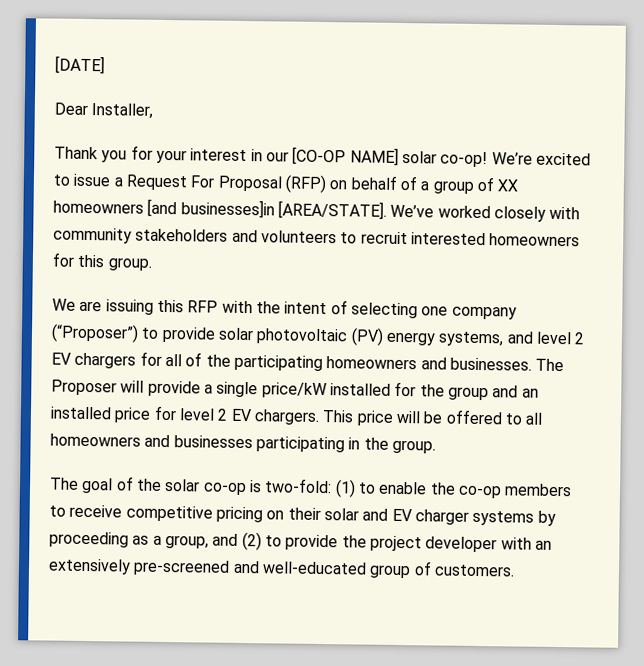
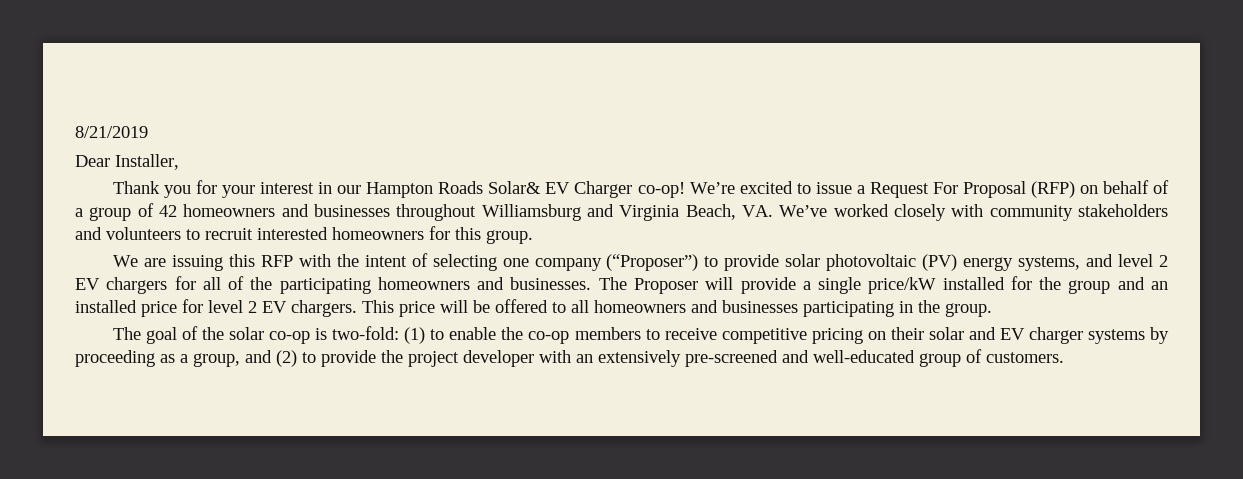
- [DATE]
+ 8/21/2019
- Thank you for your interest in our [CO-OP NAME] solar co-op!
+ Thank you for your interest in our Hampton Roads Solar& EV Charger co-op!
- We’re excited to issue a Request For Proposal (RFP) on behalf of a group of XX homeowners [and businesses]in [AREA/STATE]. We’ve worked closely with community stakeholders and volunteers to recruit interested homeowners for this group.
+ We’re excited to issue a Request For Proposal (RFP) on behalf of a group of 42 homeowners and businesses throughout Williamsburg and Virginia Beach, VA. We’ve worked closely with community stakeholders and volunteers to recruit interested homeowners for this group.

